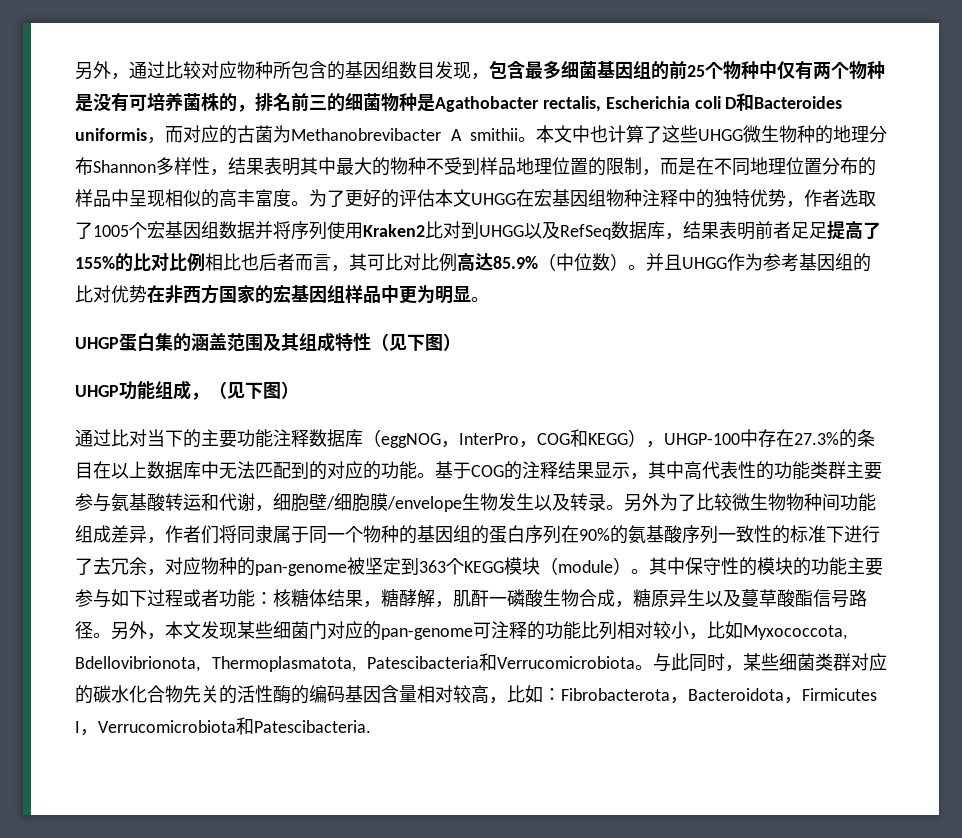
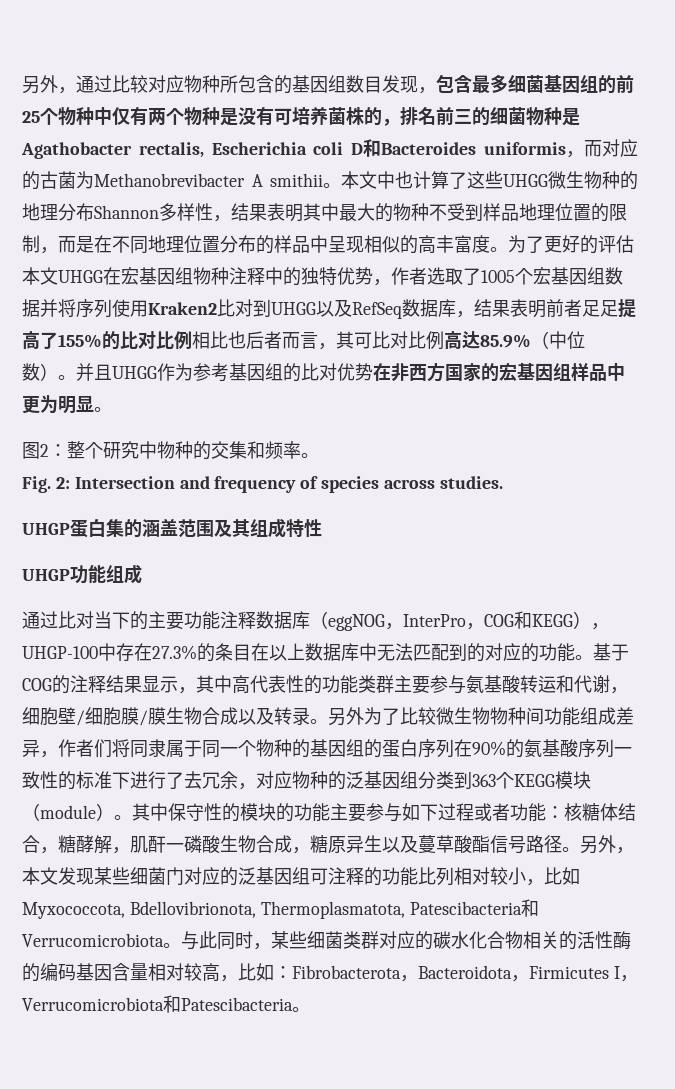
+ 图2：整个研究中物种的交集和频率。
+ Fig. 2: Intersection and frequency of species across studies.
- UHGP蛋白集的涵盖范围及其组成特性（见下图）
+ UHGP蛋白集的涵盖范围及其组成特性
- UHGP功能组成，（见下图）
+ UHGP功能组成
- 基于COG的注释结果显示，其中高代表性的功能类群主要参与氨基酸转运和代谢，细胞壁/细胞膜/envelope生物发生以及转录。
+ 基于COG的注释结果显示，其中高代表性的功能类群主要参与氨基酸转运和代谢，细胞壁/细胞膜/膜生物合成以及转录。
- 另外为了比较微生物物种间功能组成差异，作者们将同隶属于同一个物种的基因组的蛋白序列在90%的氨基酸序列一致性的标准下进行了去冗余，对应物种的pan-genome被坚定到363个KEGG模块（module）。
+ 另外为了比较微生物物种间功能组成差异，作者们将同隶属于同一个物种的基因组的蛋白序列在90%的氨基酸序列一致性的标准下进行了去冗余，对应物种的泛基因组分类到363个KEGG模块（module）。
- 其中保守性的模块的功能主要参与如下过程或者功能：核糖体结果，糖酵解，肌酐一磷酸生物合成，糖原异生以及蔓草酸酯信号路径。
+ 其中保守性的模块的功能主要参与如下过程或者功能：核糖体结合，糖酵解，肌酐一磷酸生物合成，糖原异生以及蔓草酸酯信号路径。
- 另外，本文发现某些细菌门对应的pan-genome可注释的功能比列相对较小，比如Myxococcota, Bdellovibrionota, Thermoplasmatota, Patescibacteria和Verrucomicrobiota。
+ 另外，本文发现某些细菌门对应的泛基因组可注释的功能比列相对较小，比如Myxococcota, Bdellovibrionota, Thermoplasmatota, Patescibacteria和Verrucomicrobiota。
- 与此同时，某些细菌类群对应的碳水化合物先关的活性酶的编码基因含量相对较高，比如：Fibrobacterota，Bacteroidota，Firmicutes I，Verrucomicrobiota和Patescibacteria.
+ 与此同时，某些细菌类群对应的碳水化合物相关的活性酶的编码基因含量相对较高，比如：Fibrobacterota，Bacteroidota，Firmicutes I，Verrucomicrobiota和Patescibacteria。

